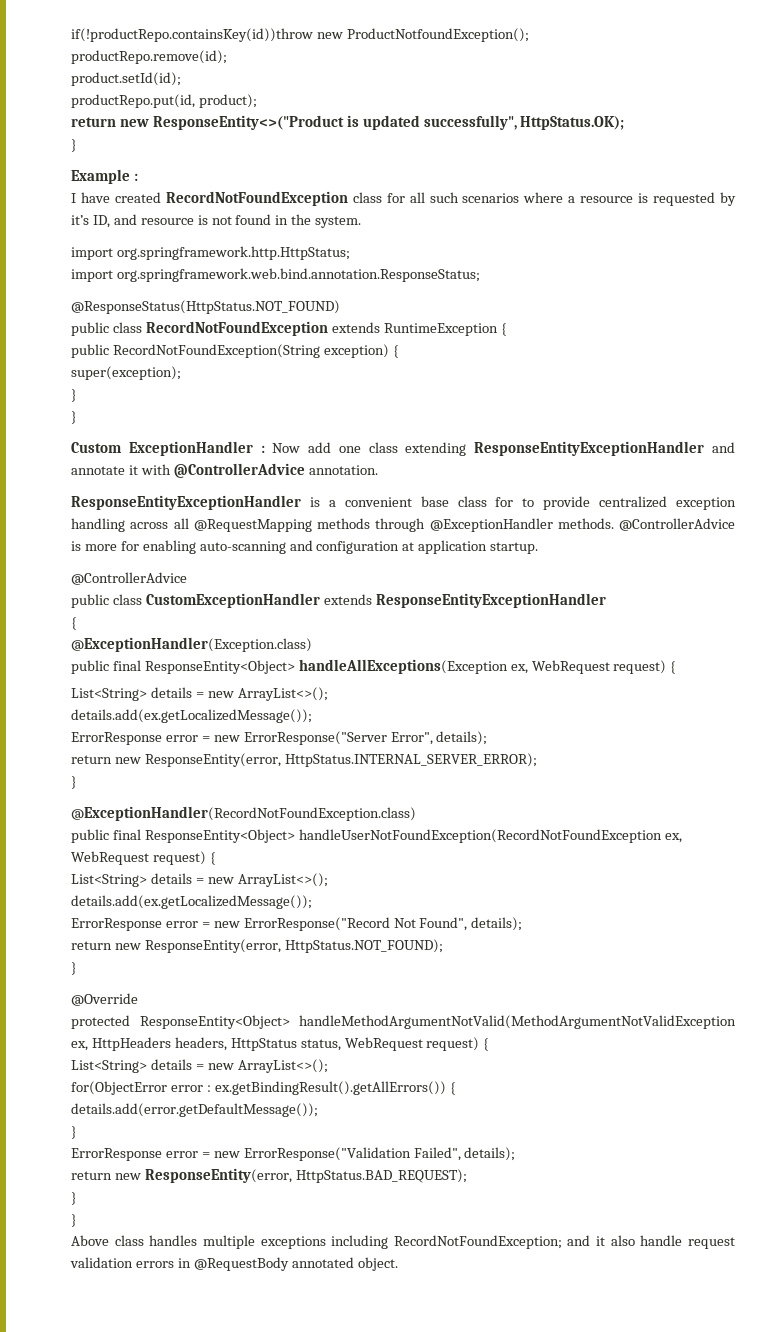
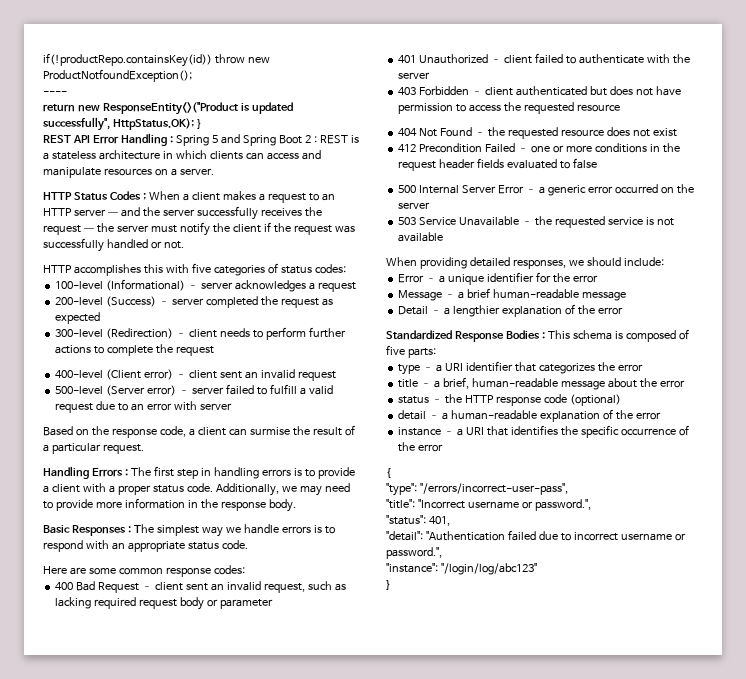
- if(!productRepo.containsKey(id))throw new ProductNotfoundException();
+ if(!productRepo.containsKey(id)) throw new ProductNotfoundException();
- productRepo.remove(id);
- product.setId(id);
- productRepo.put(id, product);
+ ----
- return new ResponseEntity<>("Product is updated successfully", HttpStatus.OK);
+ return new ResponseEntity<>("Product is updated successfully", HttpStatus.OK); }
+ REST API Error Handling : Spring 5 and Spring Boot 2 : REST is a stateless architecture in which clients can access and manipulate resources on a server.
+ HTTP Status Codes ; When a client makes a request to an HTTP server — and the server successfully receives the request — the server must notify the client if the request was successfully handled or not.
+ HTTP accomplishes this with five categories of status codes:
+ 100-level (Informational) – server acknowledges a request
+ 200-level (Success) – server completed the request as expected
+ 300-level (Redirection) – client needs to perform further actions to complete the request
+ 400-level (Client error) – client sent an invalid request
+ 500-level (Server error) – server failed to fulfill a valid request due to an error with server
+ Based on the response code, a client can surmise the result of a particular request.
+ Handling Errors : The first step in handling errors is to provide a client with a proper status code. Additionally, we may need to provide more information in the response body.
+ Basic Responses : The simplest way we handle errors is to respond with an appropriate status code.
+ Here are some common response codes:
+ 400 Bad Request – client sent an invalid request, such as lacking required request body or parameter
+ 401 Unauthorized – client failed to authenticate with the server
+ 403 Forbidden – client authenticated but does not have permission to access the requested resource
+ 404 Not Found – the requested resource does not exist
+ 412 Precondition Failed – one or more conditions in the request header fields evaluated to false
+ 500 Internal Server Error – a generic error occurred on the server
+ 503 Service Unavailable – the requested service is not available
+ When providing detailed responses, we should include:
+ Error – a unique identifier for the error
+ Message – a brief human-readable message
+ Detail – a lengthier explanation of the error
+ Standardized Response Bodies : This schema is composed of five parts:
+ type – a URI identifier that categorizes the error
+ title – a brief, human-readable message about the error
+ status – the HTTP response code (optional)
+ detail – a human-readable explanation of the error
+ instance – a URI that identifies the specific occurrence of the error
+ {
+ "type": "/errors/incorrect-user-pass",
+ "title": "Incorrect username or password.",
+ "status": 401,
+ "detail": "Authentication failed due to incorrect username or password.",
+ "instance": "/login/log/abc123"
  }
- Example :
- I have created RecordNotFoundException class for all such scenarios where a resource is requested by it’s ID, and resource is not found in the system.
- import org.springframework.http.HttpStatus;
- import org.springframework.web.bind.annotation.ResponseStatus;
- @ResponseStatus(HttpStatus.NOT_FOUND)
- public class RecordNotFoundException extends RuntimeException {
- public RecordNotFoundException(String exception) {
- super(exception);
- }
- }
- Custom ExceptionHandler : Now add one class extending ResponseEntityExceptionHandler and annotate it with @ControllerAdvice annotation.
- ResponseEntityExceptionHandler is a convenient base class for to provide centralized exception handling across all @RequestMapping methods through @ExceptionHandler methods. @ControllerAdvice is more for enabling auto-scanning and configuration at application startup.
- @ControllerAdvice
- public class CustomExceptionHandler extends ResponseEntityExceptionHandler
- {
- @ExceptionHandler(Exception.class)
- public final ResponseEntity<Object> handleAllExceptions(Exception ex, WebRequest request) {
- List<String> details = new ArrayList<>();
- details.add(ex.getLocalizedMessage());
- ErrorResponse error = new ErrorResponse("Server Error", details);
- return new ResponseEntity(error, HttpStatus.INTERNAL_SERVER_ERROR);
- }
- @ExceptionHandler(RecordNotFoundException.class)
- public final ResponseEntity<Object> handleUserNotFoundException(RecordNotFoundException ex, WebRequest request) {
- List<String> details = new ArrayList<>();
- details.add(ex.getLocalizedMessage());
- ErrorResponse error = new ErrorResponse("Record Not Found", details);
- return new ResponseEntity(error, HttpStatus.NOT_FOUND);
- }
- @Override
- protected ResponseEntity<Object> handleMethodArgumentNotValid(MethodArgumentNotValidException ex, HttpHeaders headers, HttpStatus status, WebRequest request) {
- List<String> details = new ArrayList<>();
- for(ObjectError error : ex.getBindingResult().getAllErrors()) {
- details.add(error.getDefaultMessage());
- }
- ErrorResponse error = new ErrorResponse("Validation Failed", details);
- return new ResponseEntity(error, HttpStatus.BAD_REQUEST);
- }
- }
- Above class handles multiple exceptions including RecordNotFoundException; and it also handle request validation errors in @RequestBody annotated object.

